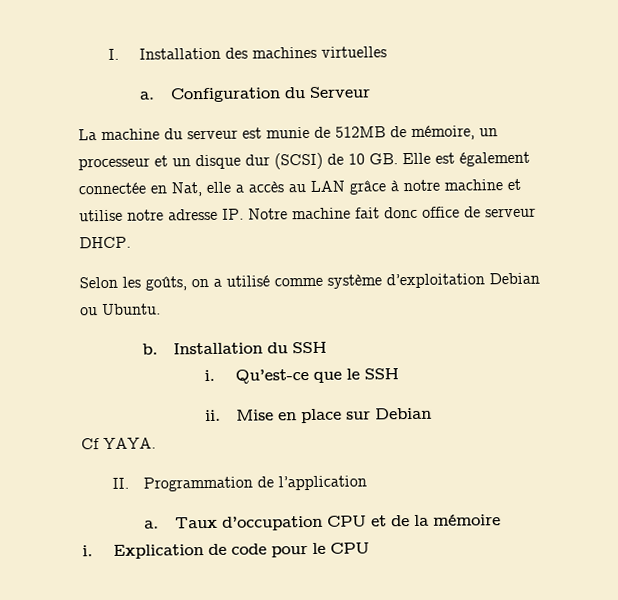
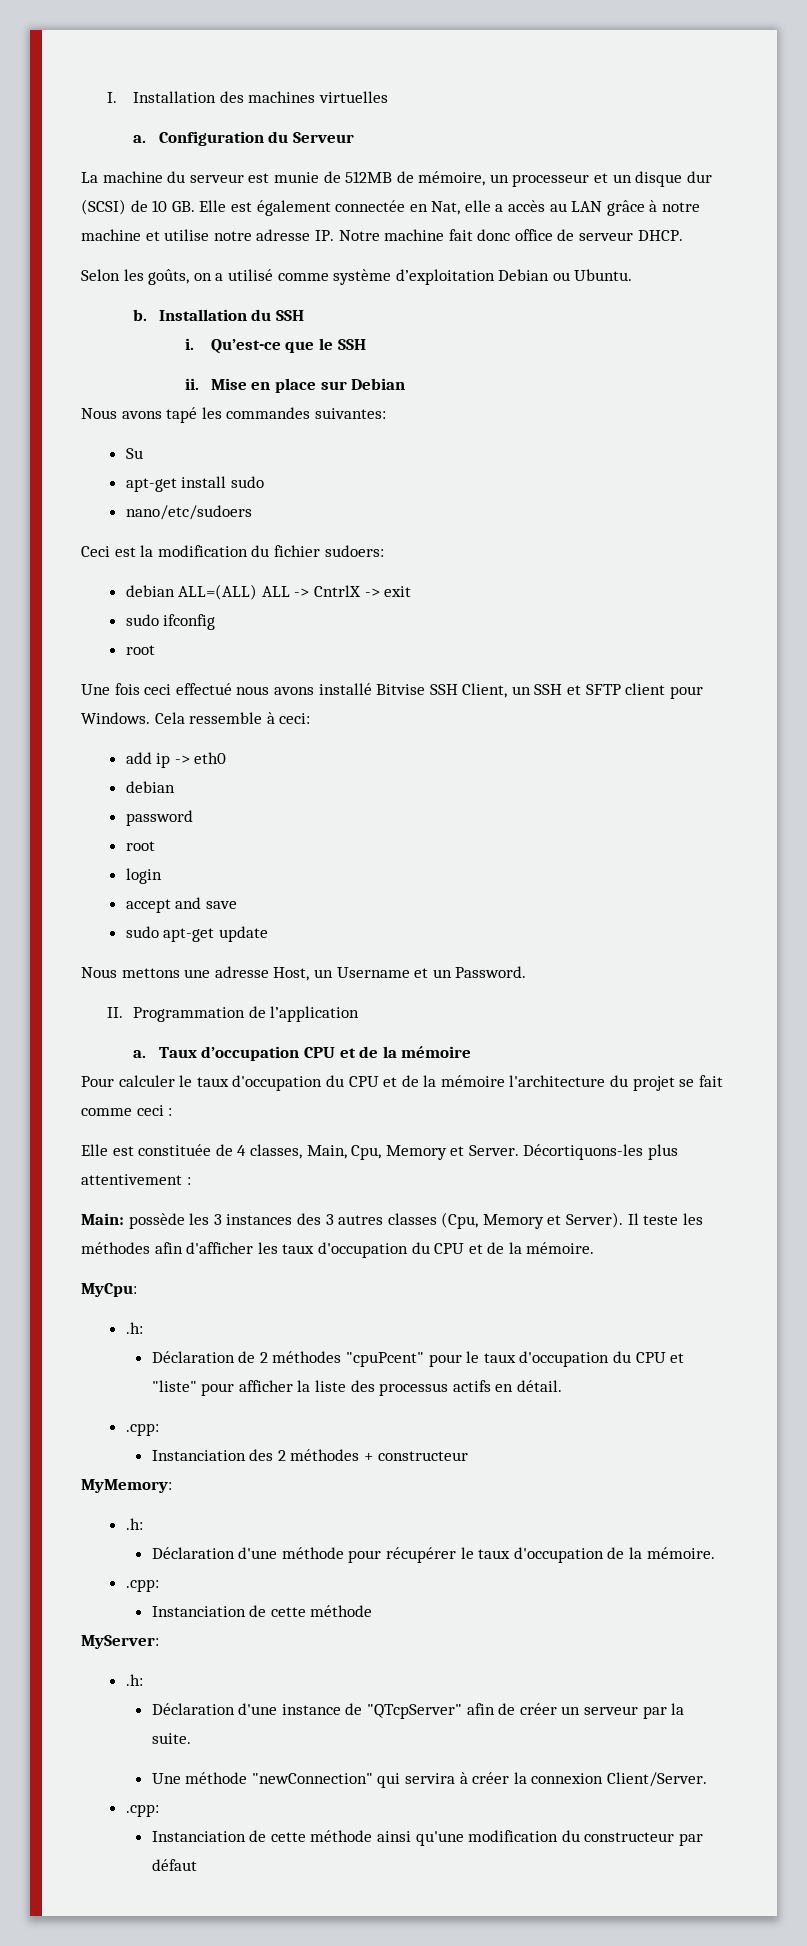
- Cf YAYA.
+ Nous avons tapé les commandes suivantes:
+ Su
+ apt-get install sudo
+ nano/etc/sudoers
+ Ceci est la modification du fichier sudoers:
+ debian ALL=(ALL) ALL -> CntrlX -> exit
+ sudo ifconfig
+ root
+ Une fois ceci effectué nous avons installé Bitvise SSH Client, un SSH et SFTP client pour Windows. Cela ressemble à ceci:
+ add ip -> eth0
+ debian
+ password
+ root
+ login
+ accept and save
+ sudo apt-get update
+ Nous mettons une adresse Host, un Username et un Password.
- i. Explication de code pour le CPU
+ Pour calculer le taux d'occupation du CPU et de la mémoire l'architecture du projet se fait comme ceci :
+ Elle est constituée de 4 classes, Main, Cpu, Memory et Server. Décortiquons-les plus attentivement :
+ Main: possède les 3 instances des 3 autres classes (Cpu, Memory et Server). Il teste les méthodes afin d'afficher les taux d'occupation du CPU et de la mémoire.
+ MyCpu:
+ .h:
+ Déclaration de 2 méthodes "cpuPcent" pour le taux d'occupation du CPU et "liste" pour afficher la liste des processus actifs en détail.
+ .cpp:
+ Instanciation des 2 méthodes + constructeur
+ MyMemory:
+ .h:
+ Déclaration d'une méthode pour récupérer le taux d'occupation de la mémoire.
+ .cpp:
+ Instanciation de cette méthode
+ MyServer:
+ .h:
+ Déclaration d'une instance de "QTcpServer" afin de créer un serveur par la suite.
+ Une méthode "newConnection" qui servira à créer la connexion Client/Server.
+ .cpp:
+ Instanciation de cette méthode ainsi qu'une modification du constructeur par défaut

